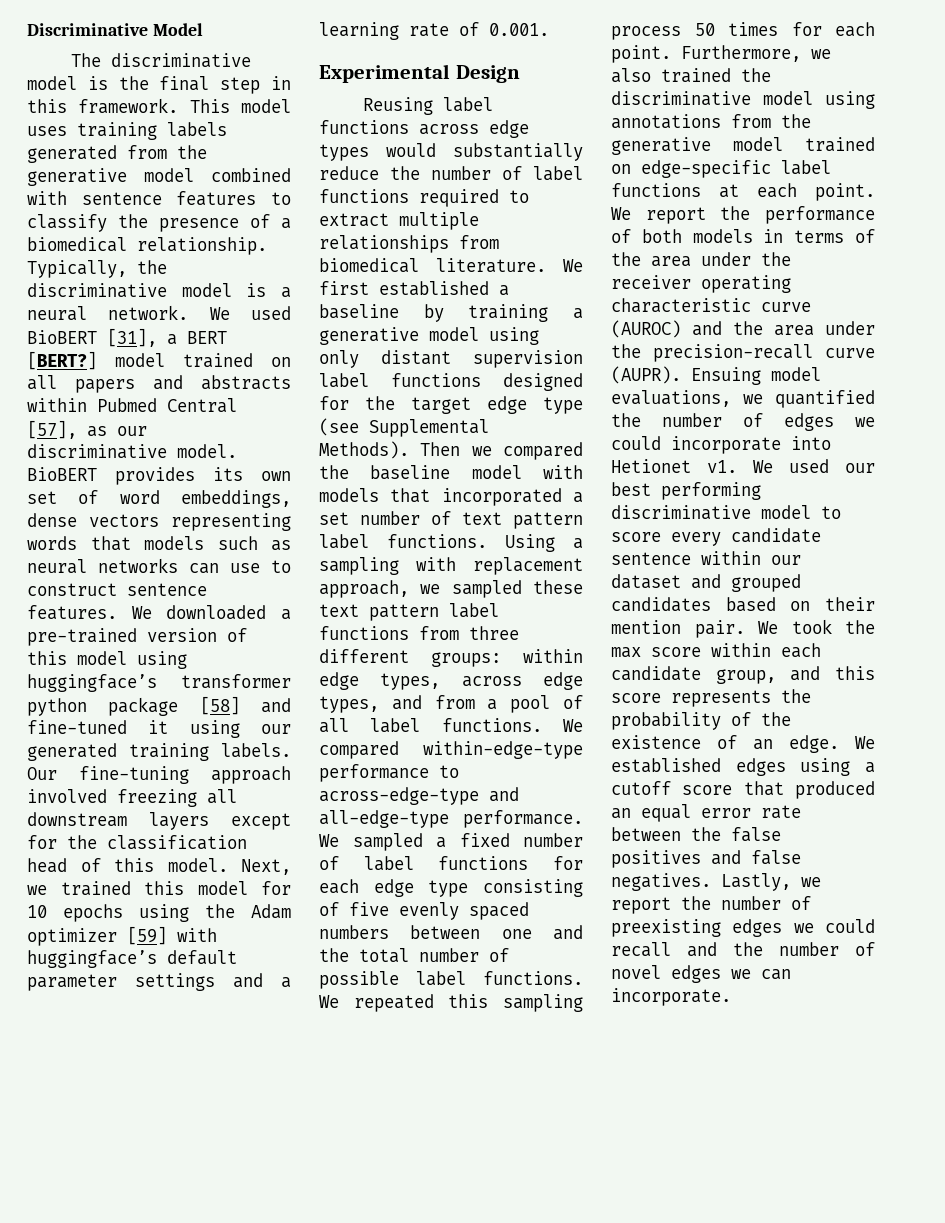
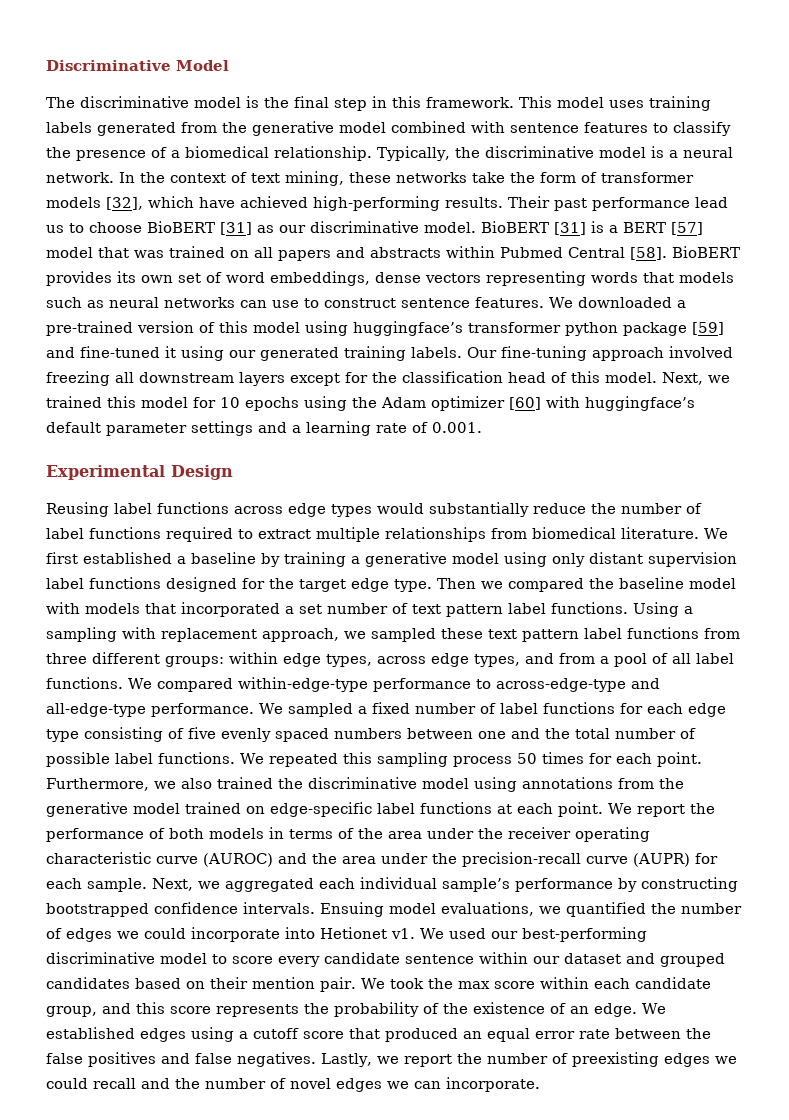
- We used BioBERT [31], a BERT [BERT?] model trained on all papers and abstracts within Pubmed Central [57], as our discriminative model.
+ In the context of text mining, these networks take the form of transformer models [32], which have achieved high-performing results. Their past performance lead us to choose BioBERT [31] as our discriminative model. BioBERT [31] is a BERT [57] model that was trained on all papers and abstracts within Pubmed Central [58].
- We downloaded a pre-trained version of this model using huggingface’s transformer python package [58] and fine-tuned it using our generated training labels.
+ We downloaded a pre-trained version of this model using huggingface’s transformer python package [59] and fine-tuned it using our generated training labels.
- Next, we trained this model for 10 epochs using the Adam optimizer [59] with huggingface’s default parameter settings and a learning rate of 0.001.
+ Next, we trained this model for 10 epochs using the Adam optimizer [60] with huggingface’s default parameter settings and a learning rate of 0.001.
- We first established a baseline by training a generative model using only distant supervision label functions designed for the target edge type (see Supplemental Methods).
+ We first established a baseline by training a generative model using only distant supervision label functions designed for the target edge type.
- We report the performance of both models in terms of the area under the receiver operating characteristic curve (AUROC) and the area under the precision-recall curve (AUPR).
+ We report the performance of both models in terms of the area under the receiver operating characteristic curve (AUROC) and the area under the precision-recall curve (AUPR) for each sample. Next, we aggregated each individual sample’s performance by constructing bootstrapped confidence intervals.
- We used our best performing discriminative model to score every candidate sentence within our dataset and grouped candidates based on their mention pair.
+ We used our best-performing discriminative model to score every candidate sentence within our dataset and grouped candidates based on their mention pair.

